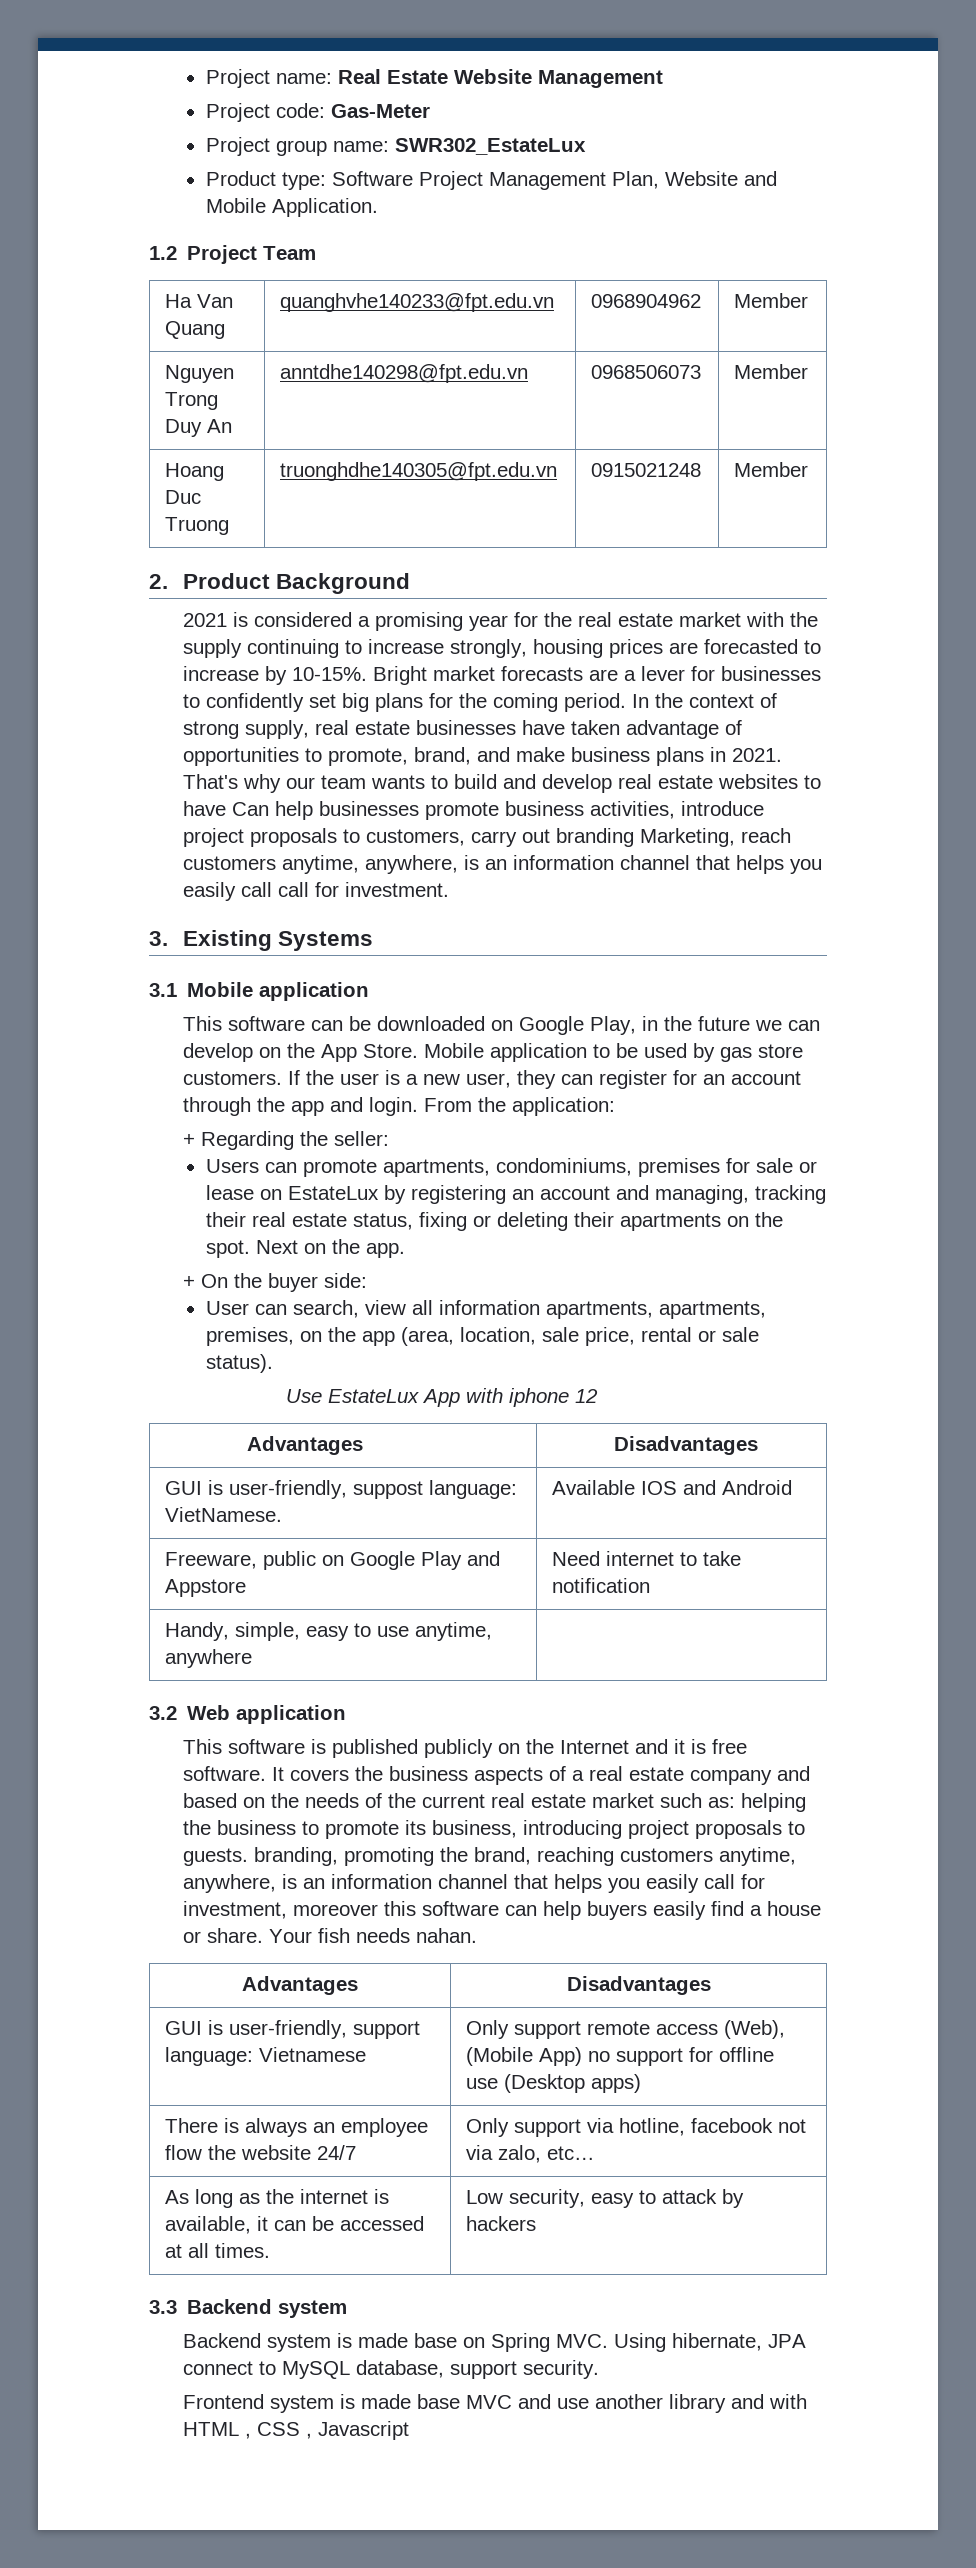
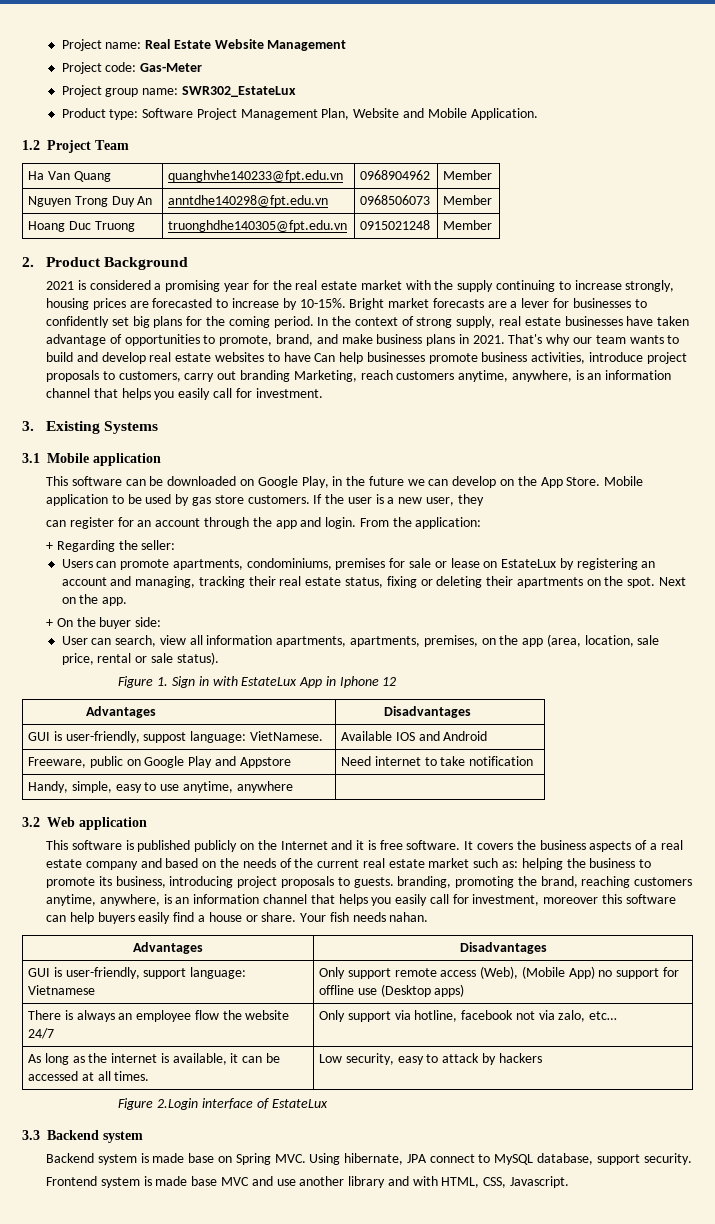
- That's why our team wants to build and develop real estate websites to have Can help businesses promote business activities, introduce project proposals to customers, carry out branding Marketing, reach customers anytime, anywhere, is an information channel that helps you easily call call for investment.
+ That's why our team wants to build and develop real estate websites to have Can help businesses promote business activities, introduce project proposals to customers, carry out branding Marketing, reach customers anytime, anywhere, is an information channel that helps you easily call for investment.
- If the user is a new user, they can register for an account through the app and login.
+ If the user is a new user, they
+ can register for an account through the app and login.
- Use EstateLux App with iphone 12
+ Figure 1. Sign in with EstateLux App in Iphone 12
+ Figure 2.Login interface of EstateLux
- Frontend system is made base MVC and use another library and with HTML , CSS , Javascript
+ Frontend system is made base MVC and use another library and with HTML, CSS, Javascript.

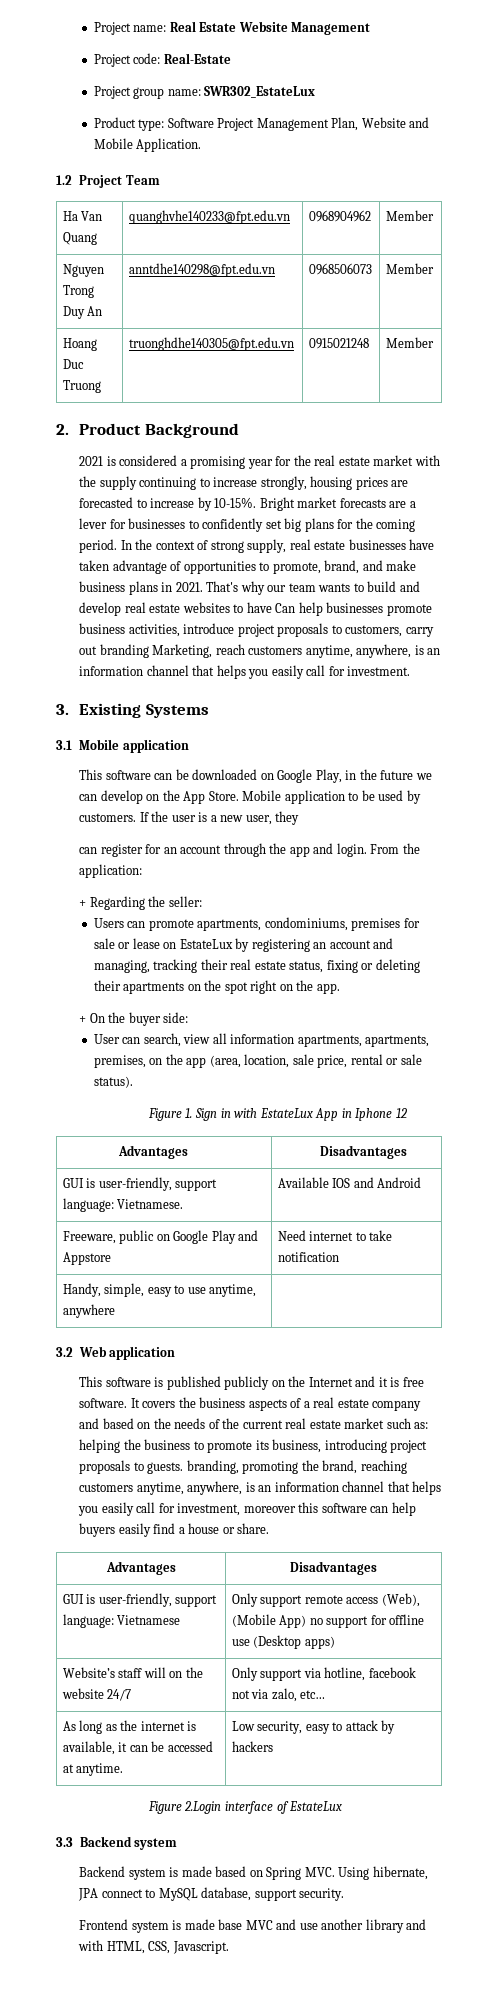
- Project code: Gas-Meter
+ Project code: Real-Estate
- Mobile application to be used by gas store customers.
+ Mobile application to be used by customers.
- Users can promote apartments, condominiums, premises for sale or lease on EstateLux by registering an account and managing, tracking their real estate status, fixing or deleting their apartments on the spot. Next on the app.
+ Users can promote apartments, condominiums, premises for sale or lease on EstateLux by registering an account and managing, tracking their real estate status, fixing or deleting their apartments on the spot right on the app.
- GUI is user-friendly, suppost language: VietNamese. | Available IOS and Android
+ GUI is user-friendly, support language: Vietnamese. | Available IOS and Android
- Your fish needs nahan.
- There is always an employee flow the website 24/7 | Only support via hotline, facebook not via zalo, etc…
+ Website’s staff will on the website 24/7 | Only support via hotline, facebook not via zalo, etc…
- As long as the internet is available, it can be accessed at all times. | Low security, easy to attack by hackers
+ As long as the internet is available, it can be accessed at anytime. | Low security, easy to attack by hackers
- Backend system is made base on Spring MVC. Using hibernate, JPA connect to MySQL database, support security.
+ Backend system is made based on Spring MVC. Using hibernate, JPA connect to MySQL database, support security.

